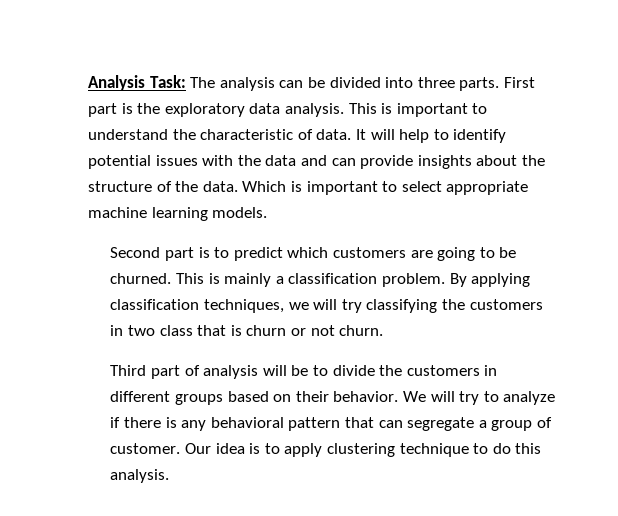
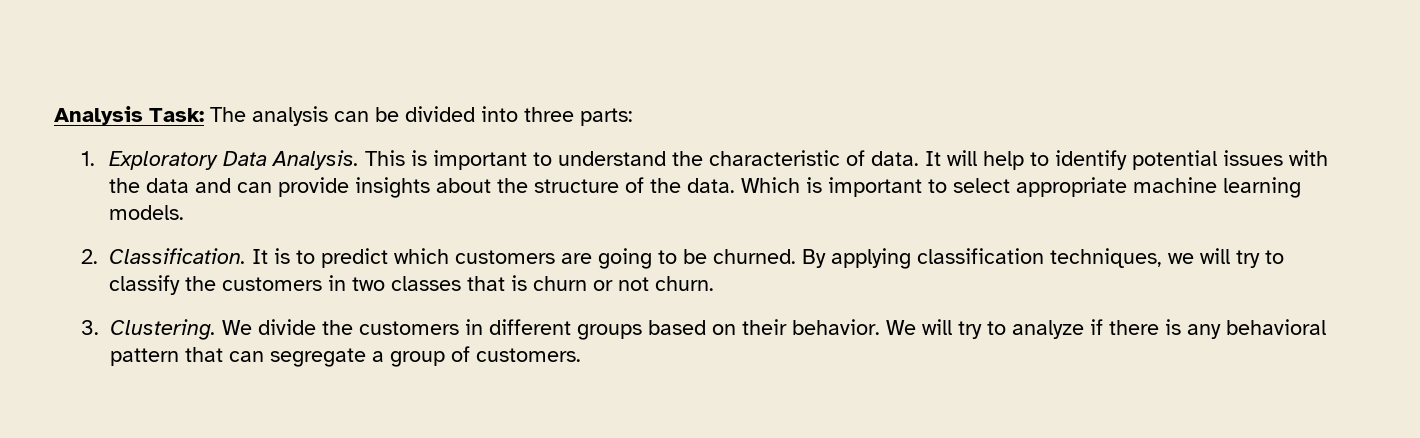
- Analysis Task: The analysis can be divided into three parts. First part is the exploratory data analysis.
+ Analysis Task: The analysis can be divided into three parts:
+ 1. Exploratory Data Analysis.
- Second part is to predict which customers are going to be churned.
+ 2. Classification. It is to predict which customers are going to be churned.
- This is mainly a classification problem.
- By applying classification techniques, we will try classifying the customers in two class that is churn or not churn.
+ By applying classification techniques, we will try to classify the customers in two classes that is churn or not churn.
- Third part of analysis will be to divide the customers in different groups based on their behavior.
+ 3. Clustering. We divide the customers in different groups based on their behavior.
- We will try to analyze if there is any behavioral pattern that can segregate a group of customer. Our idea is to apply clustering technique to do this analysis.
+ We will try to analyze if there is any behavioral pattern that can segregate a group of customers.

